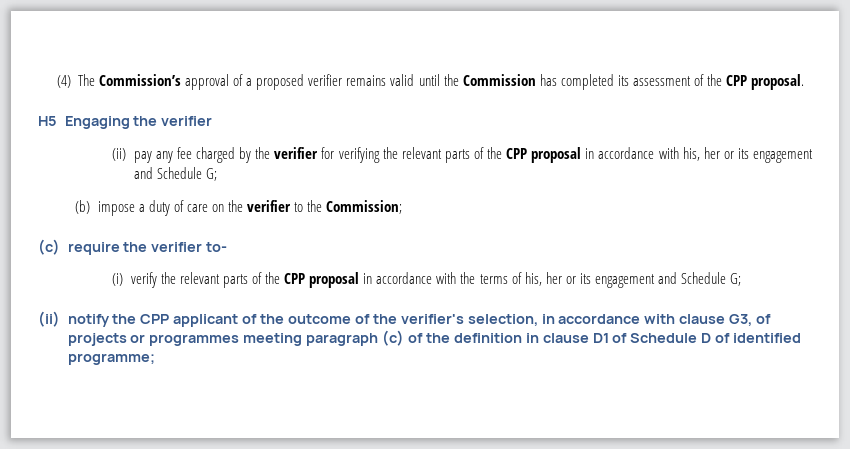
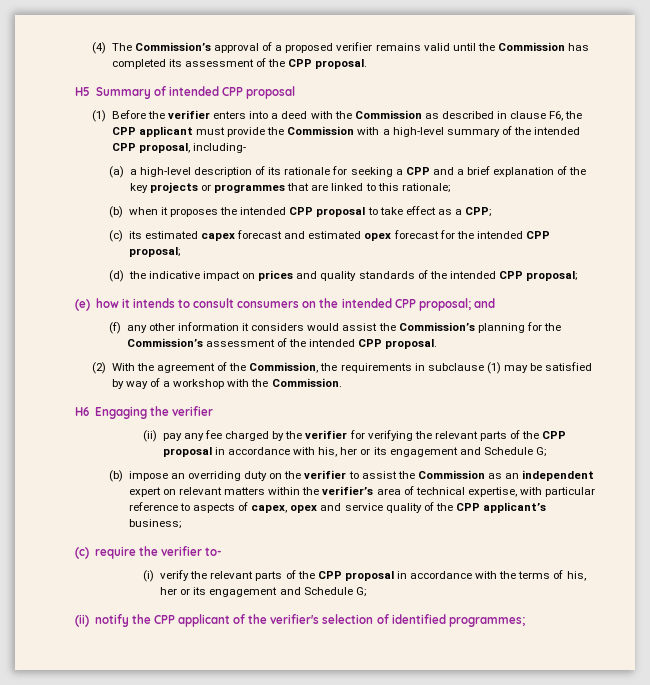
- H5 Engaging the verifier
+ H5 Summary of intended CPP proposal
+ (1) Before the verifier enters into a deed with the Commission as described in clause F6, the CPP applicant must provide the Commission with a high-level summary of the intended CPP proposal, including-
+ (a) a high-level description of its rationale for seeking a CPP and a brief explanation of the key projects or programmes that are linked to this rationale;
+ (b) when it proposes the intended CPP proposal to take effect as a CPP;
+ (c) its estimated capex forecast and estimated opex forecast for the intended CPP proposal;
+ (d) the indicative impact on prices and quality standards of the intended CPP proposal;
+ (e) how it intends to consult consumers on the intended CPP proposal; and
+ (f) any other information it considers would assist the Commission’s planning for the Commission’s assessment of the intended CPP proposal.
+ (2) With the agreement of the Commission, the requirements in subclause (1) may be satisfied by way of a workshop with the Commission.
+ H6 Engaging the verifier
- (b) impose a duty of care on the verifier to the Commission;
+ (b) impose an overriding duty on the verifier to assist the Commission as an independent expert on relevant matters within the verifier’s area of technical expertise, with particular reference to aspects of capex, opex and service quality of the CPP applicant’s business;
- (ii) notify the CPP applicant of the outcome of the verifier's selection, in accordance with clause G3, of projects or programmes meeting paragraph (c) of the definition in clause D1 of Schedule D of identified programme;
+ (ii) notify the CPP applicant of the verifier's selection of identified programmes;

